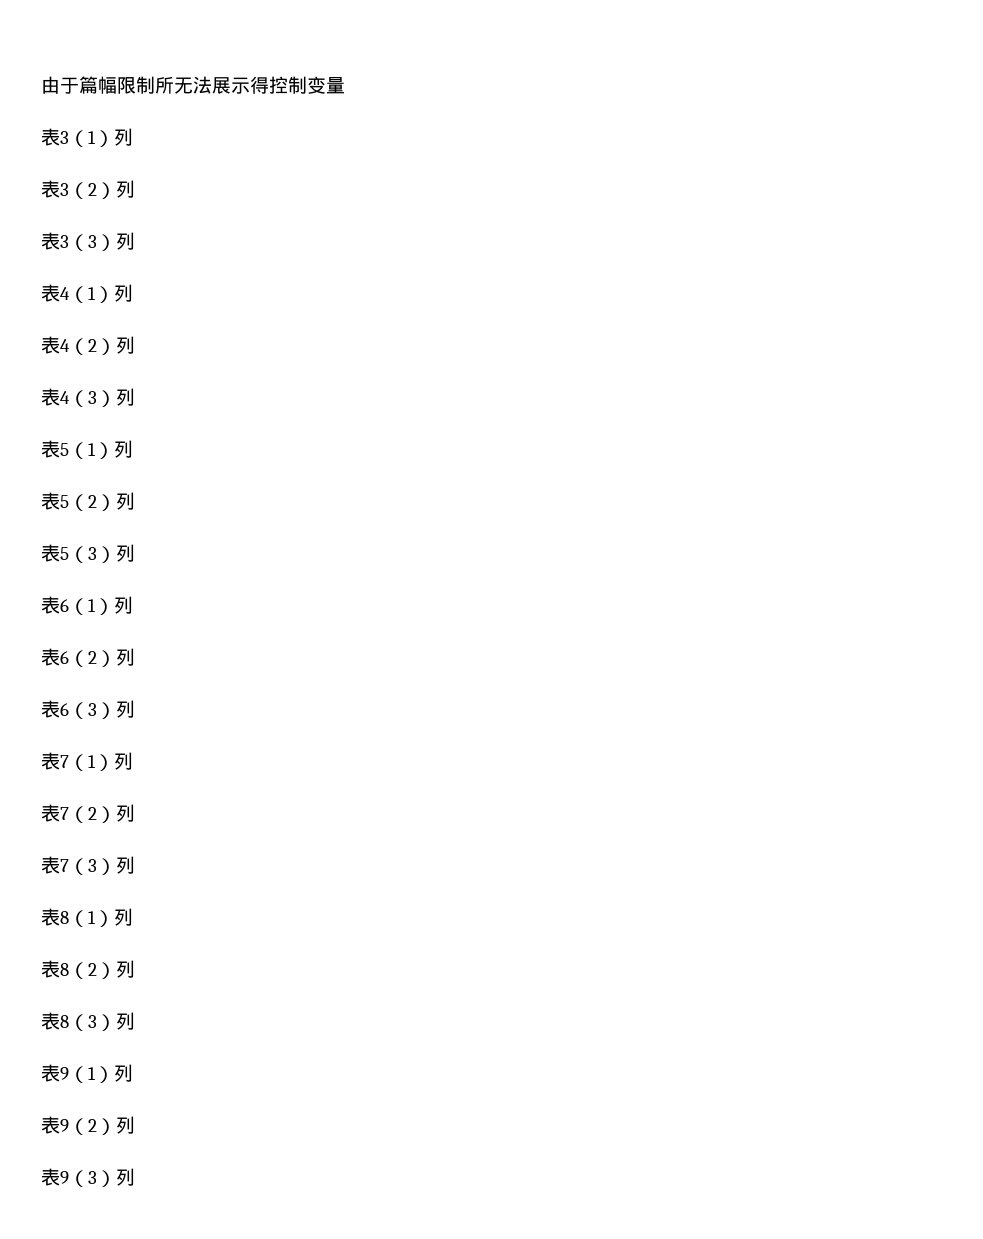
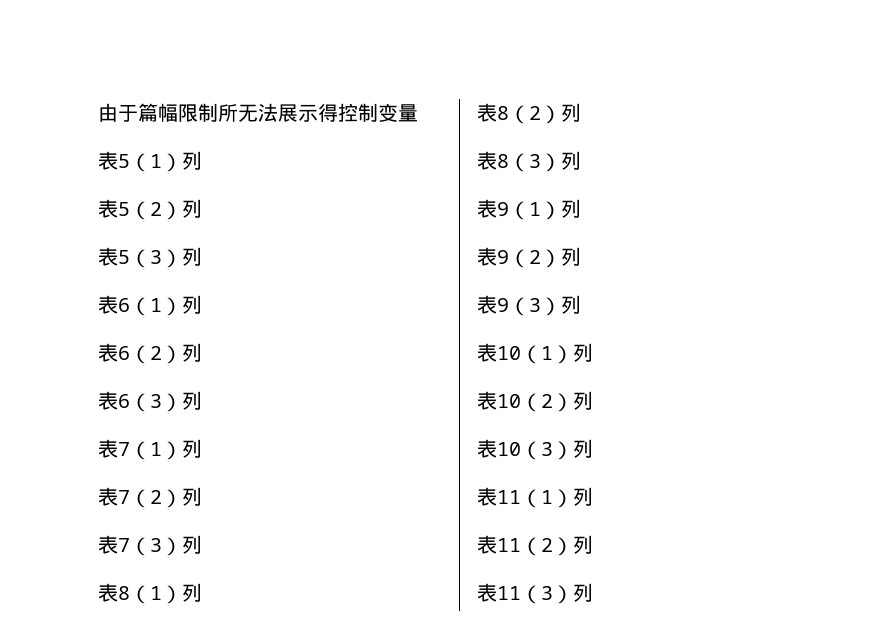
- 表3（1）列
- 表3（2）列
- 表3（3）列
- 表4（1）列
- 表4（2）列
- 表4（3）列
+ 表10（1）列
+ 表10（2）列
+ 表10（3）列
+ 表11（1）列
+ 表11（2）列
+ 表11（3）列

